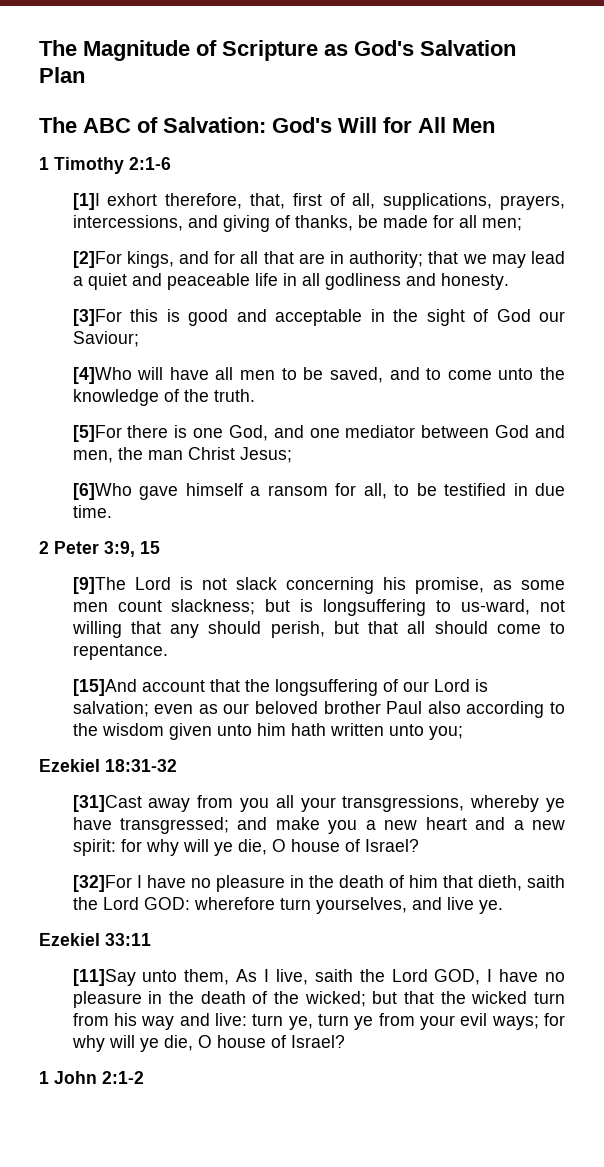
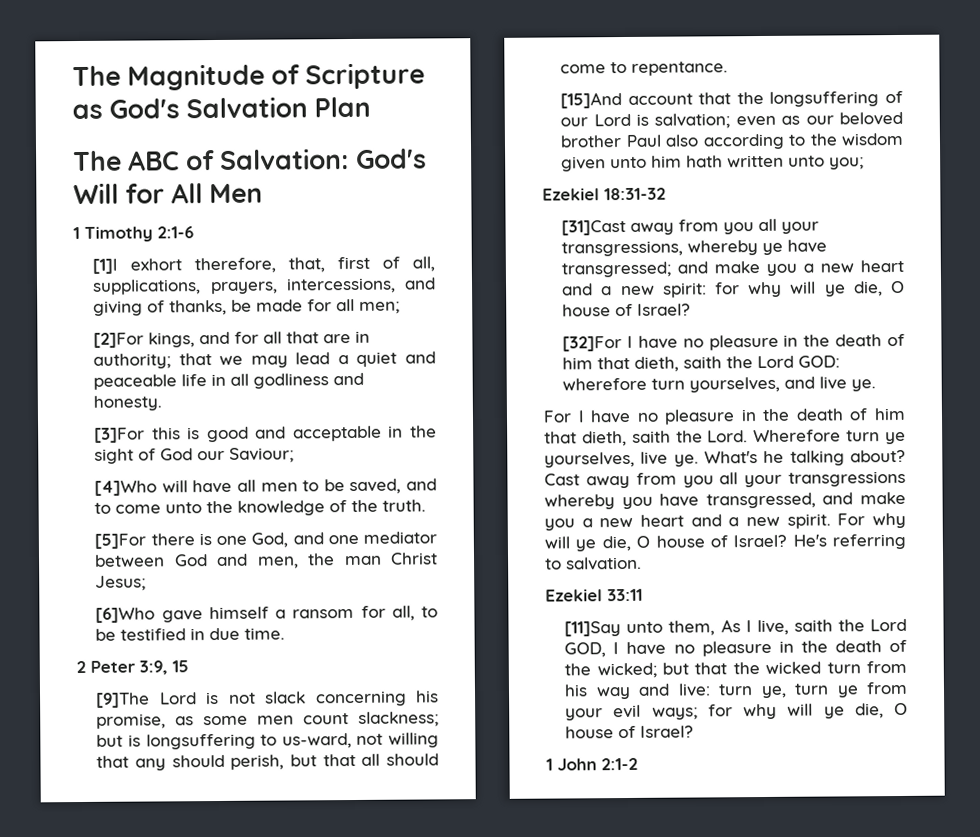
+ For I have no pleasure in the death of him that dieth, saith the Lord. Wherefore turn ye yourselves, live ye. What's he talking about? Cast away from you all your transgressions whereby you have transgressed, and make you a new heart and a new spirit. For why will ye die, O house of Israel? He's referring to salvation.

